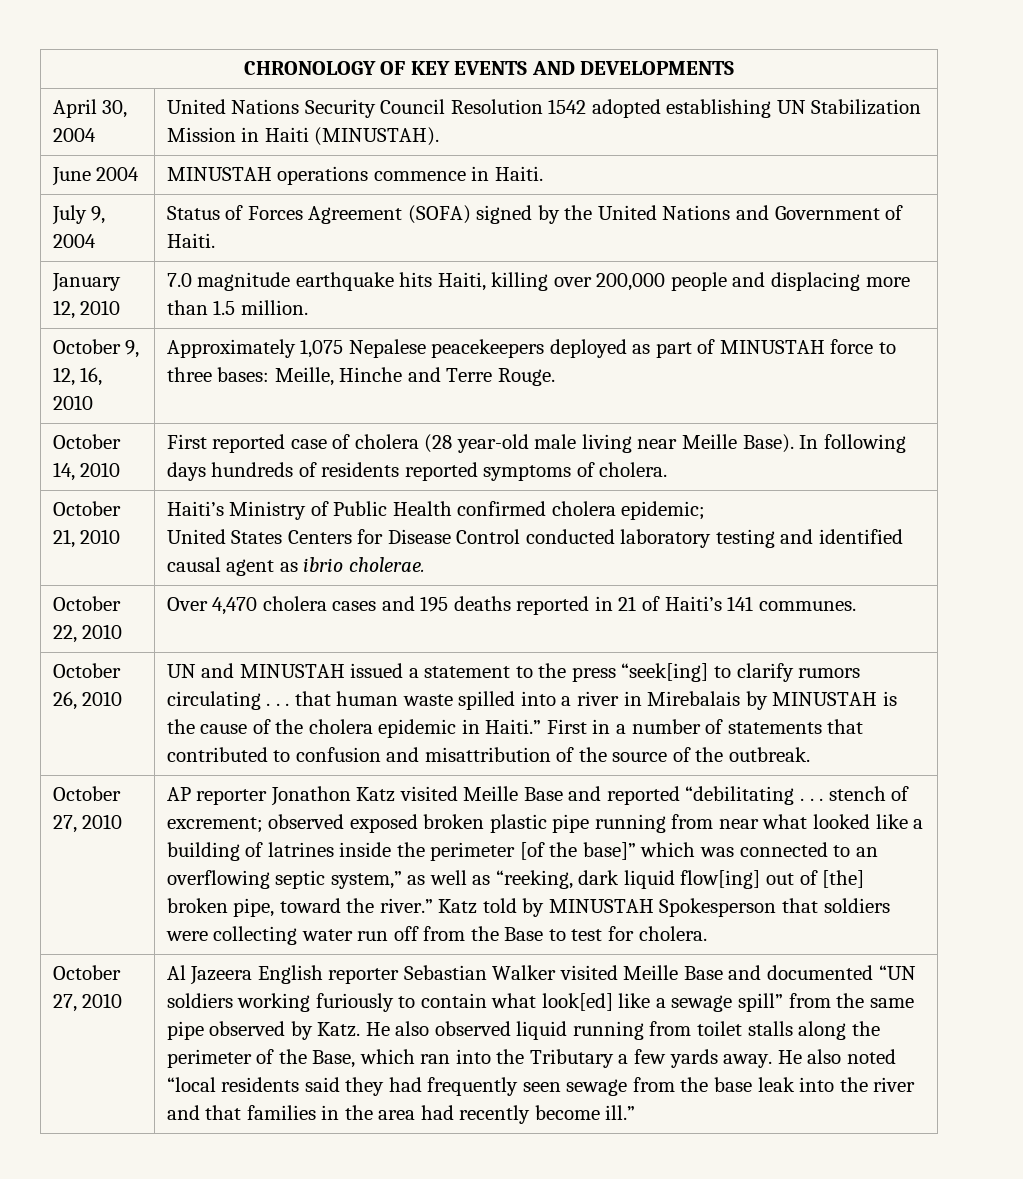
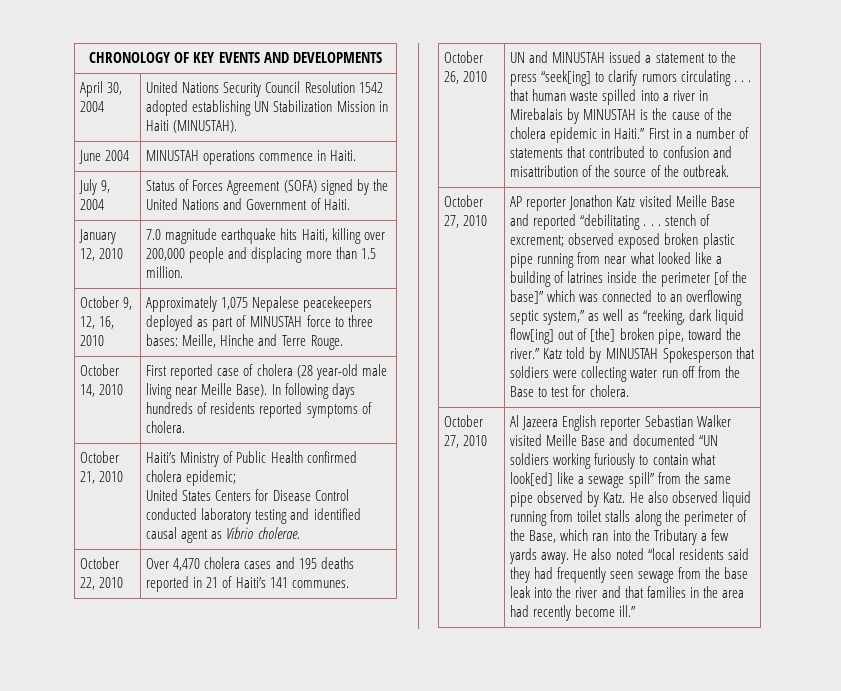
  October 21, 2010 | Haiti’s Ministry of Public Health confirmed cholera epidemic;
- United States Centers for Disease Control conducted laboratory testing and identified causal agent as ibrio cholerae.
+ United States Centers for Disease Control conducted laboratory testing and identified causal agent as Vibrio cholerae.

